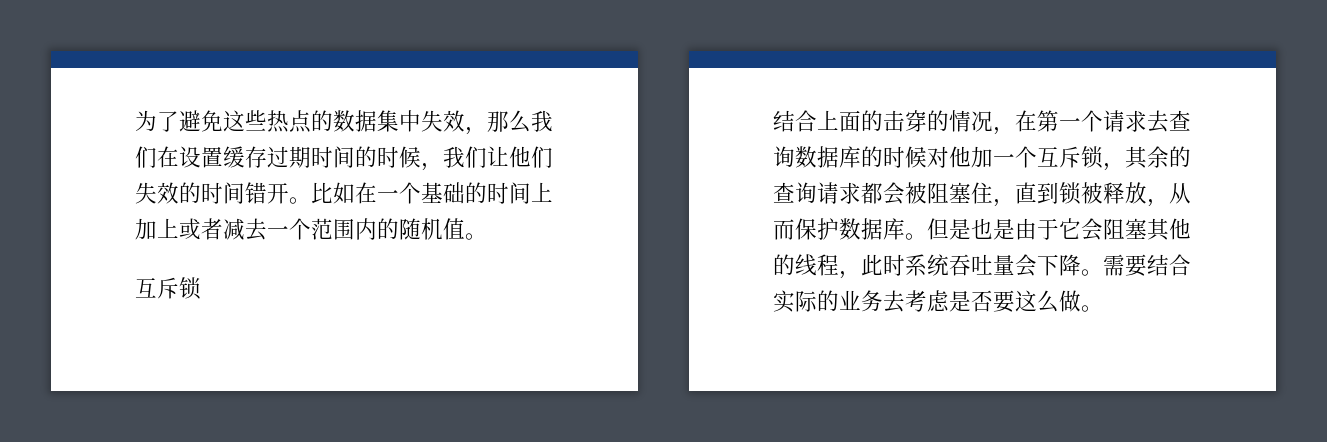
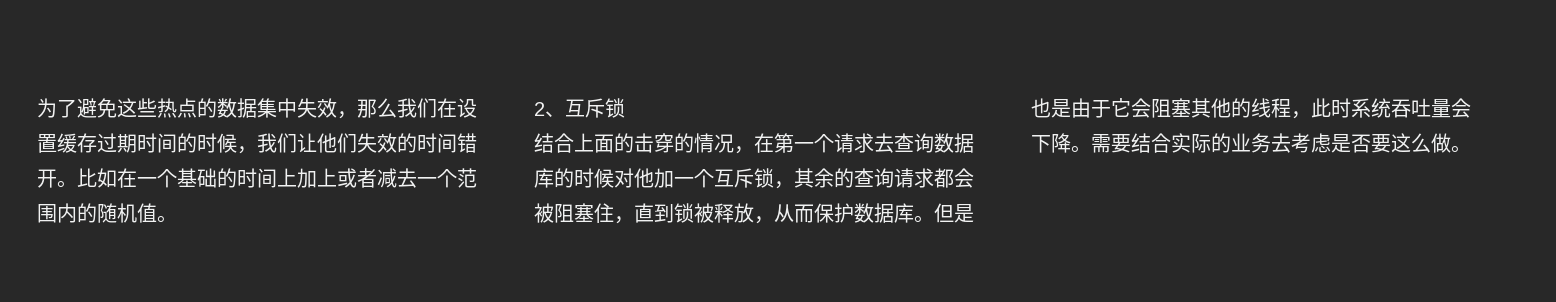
  比如在一个基础的时间上加上或者减去一个范围内的随机值。
- 互斥锁
+ 2、互斥锁

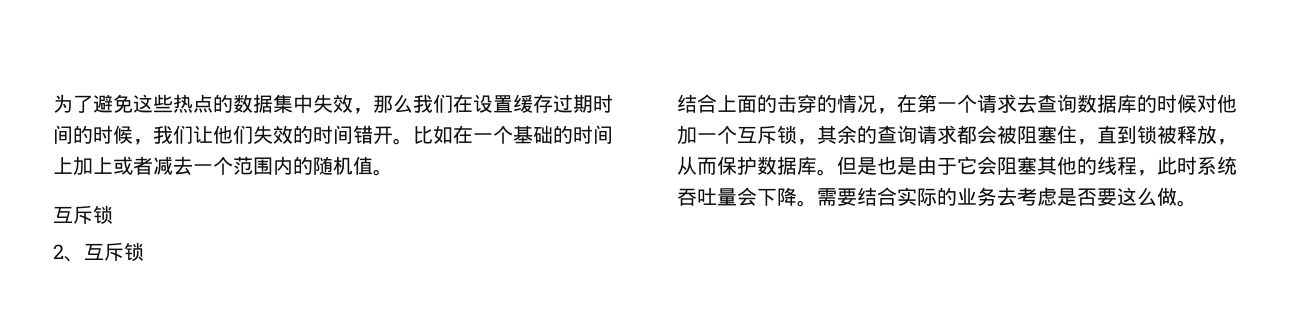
  比如在一个基础的时间上加上或者减去一个范围内的随机值。
+ 互斥锁

